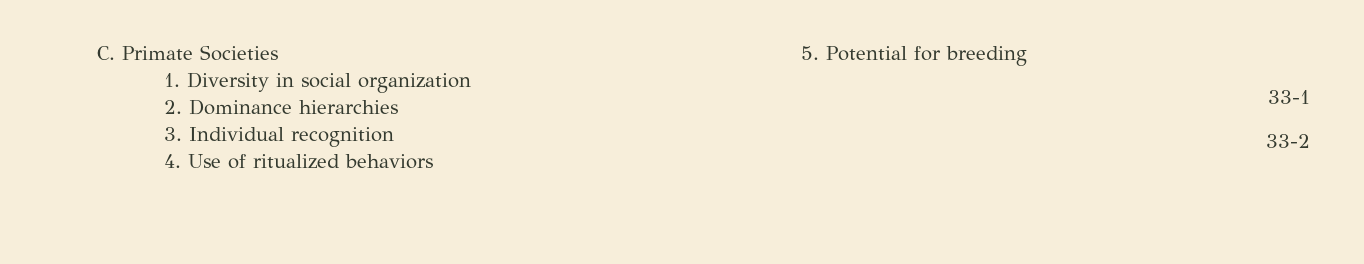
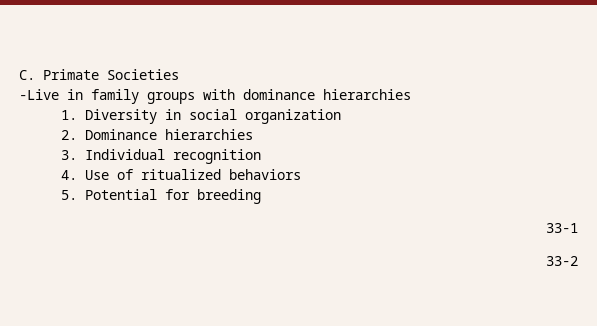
+ -Live in family groups with dominance hierarchies

